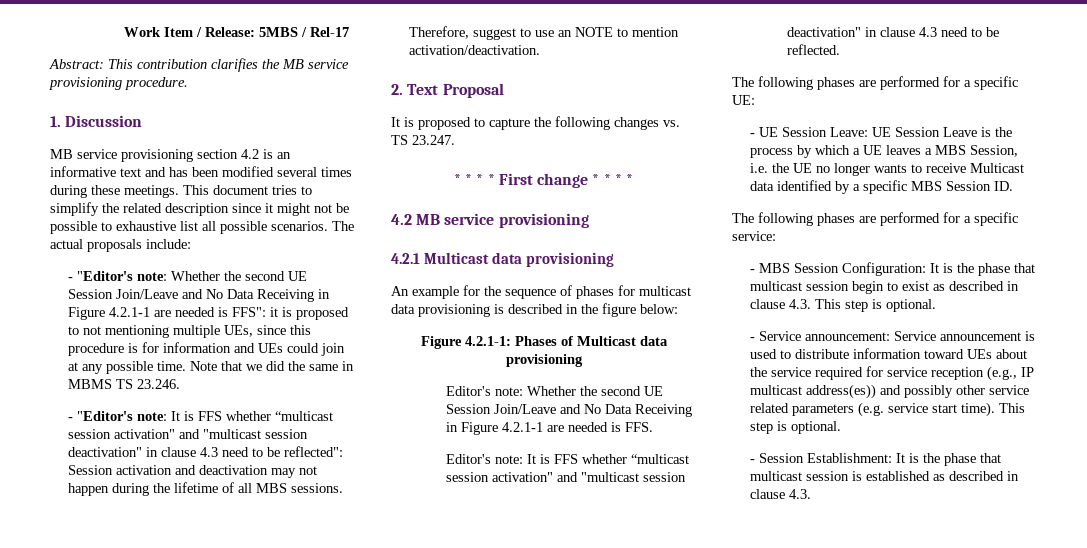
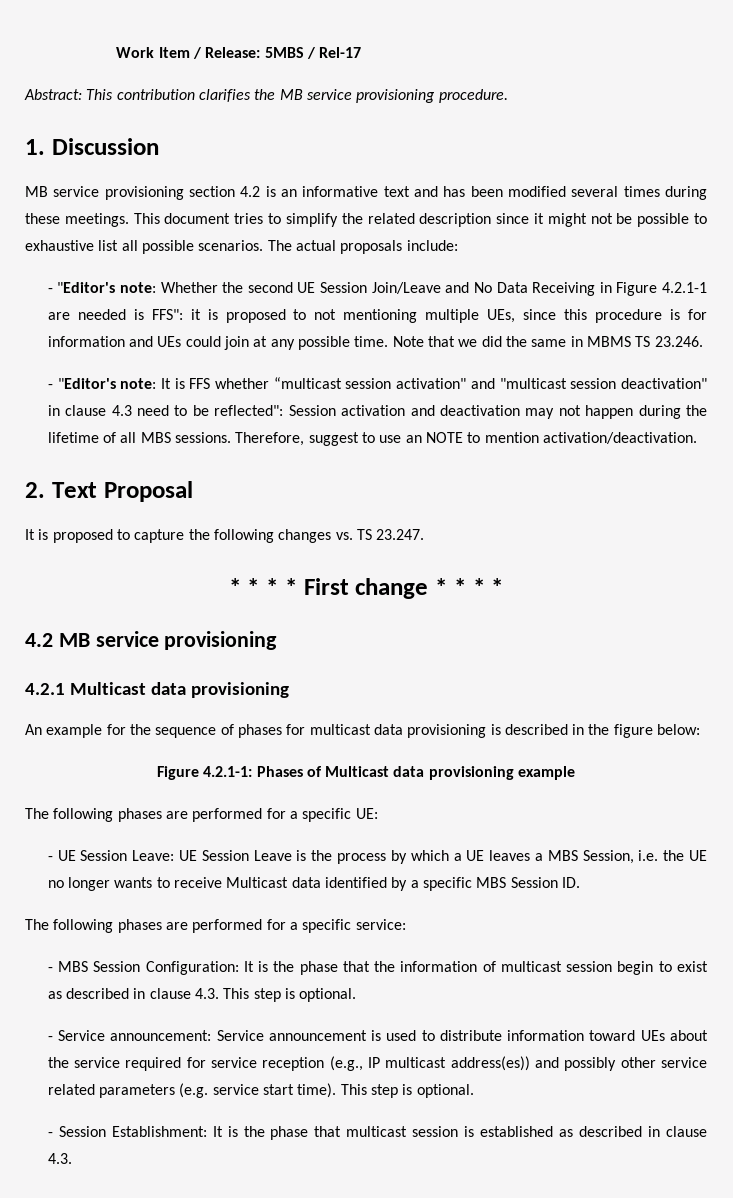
- Figure 4.2.1-1: Phases of Multicast data provisioning
- Editor's note: Whether the second UE Session Join/Leave and No Data Receiving in Figure 4.2.1-1 are needed is FFS.
- Editor's note: It is FFS whether “multicast session activation" and "multicast session deactivation" in clause 4.3 need to be reflected.
+ Figure 4.2.1-1: Phases of Multicast data provisioning example
- - MBS Session Configuration: It is the phase that multicast session begin to exist as described in clause 4.3. This step is optional.
+ - MBS Session Configuration: It is the phase that the information of multicast session begin to exist as described in clause 4.3. This step is optional.

